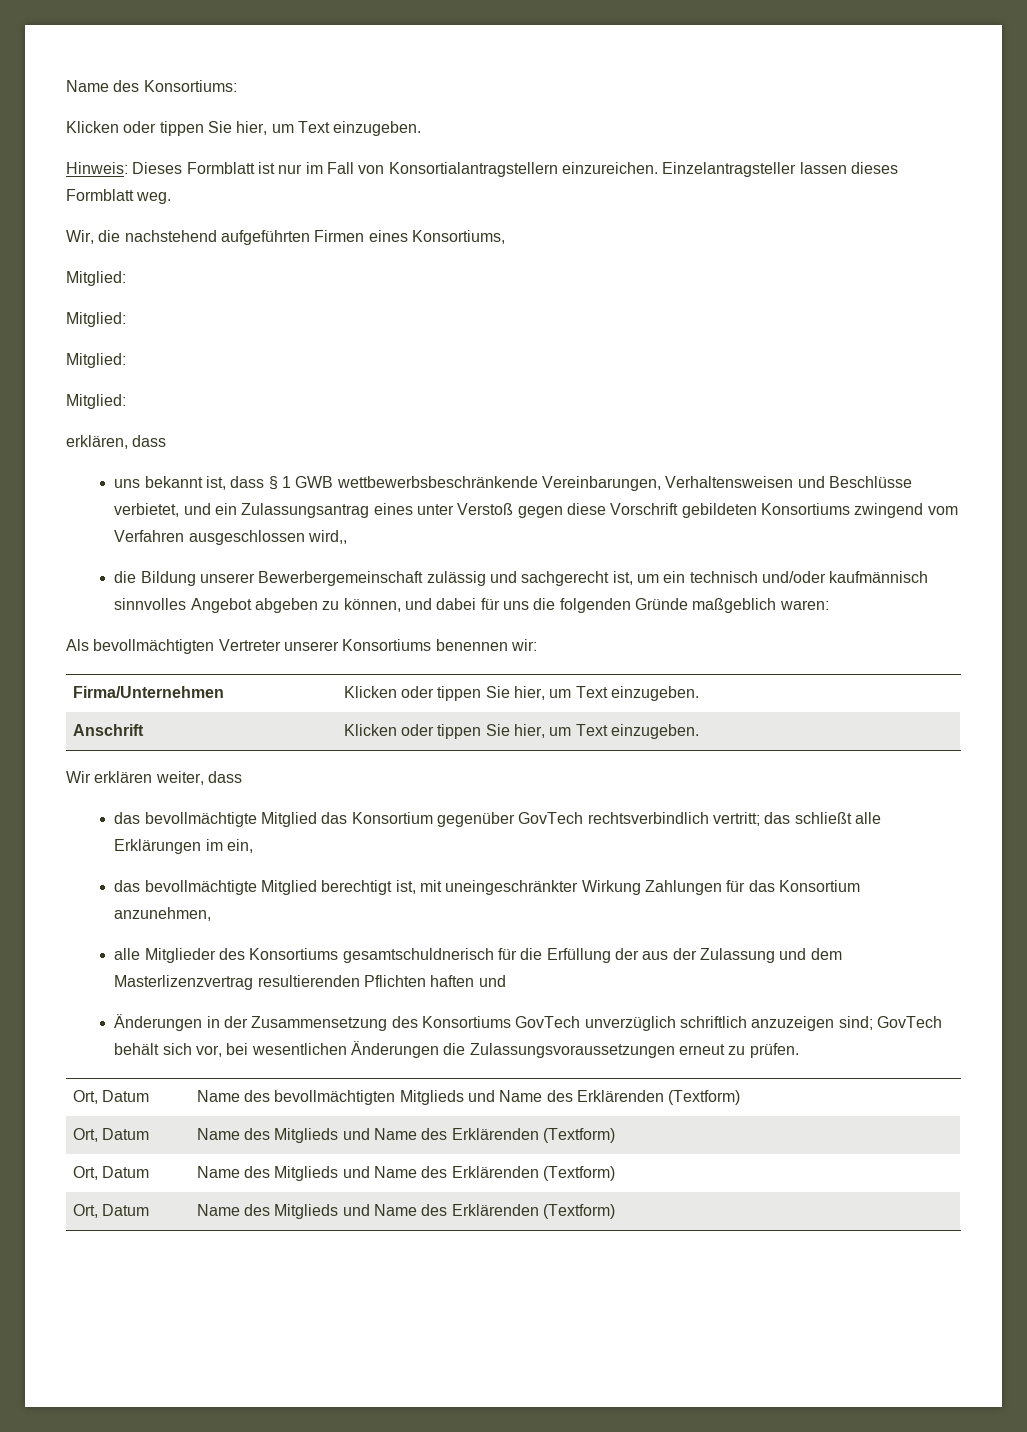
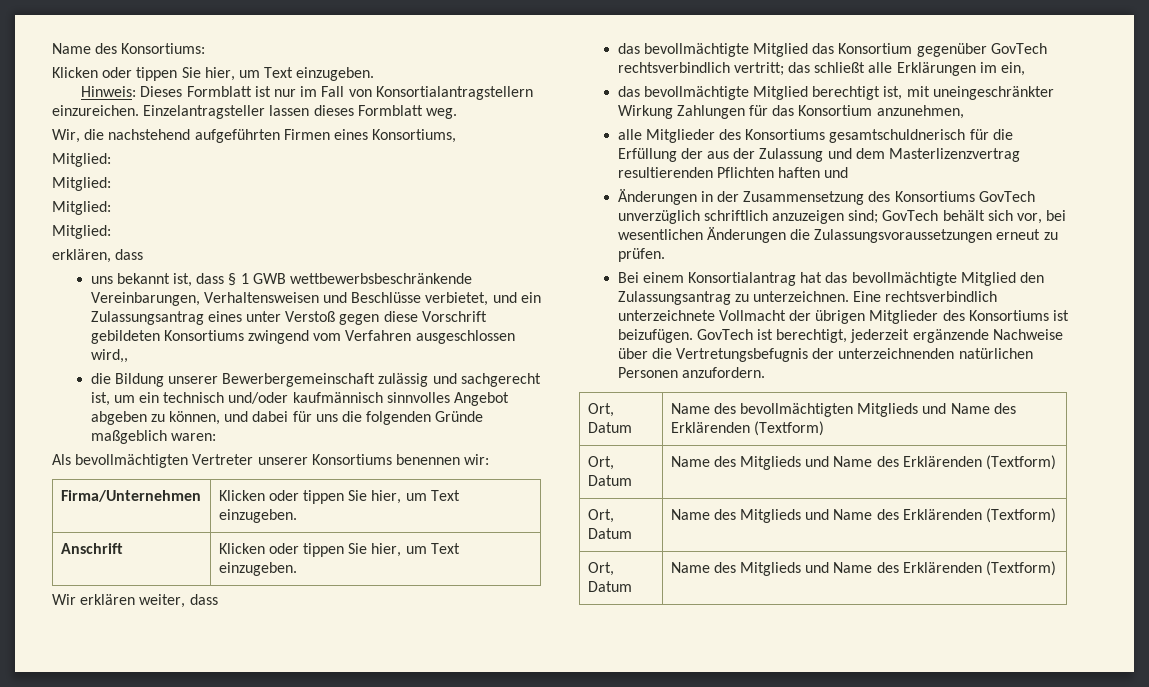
+ Bei einem Konsortialantrag hat das bevollmächtigte Mitglied den Zulassungsantrag zu unterzeichnen. Eine rechtsverbindlich unterzeichnete Vollmacht der übrigen Mitglieder des Konsortiums ist beizufügen. GovTech ist berechtigt, jederzeit ergänzende Nachweise über die Vertretungsbefugnis der unterzeichnenden natürlichen Personen anzufordern.

